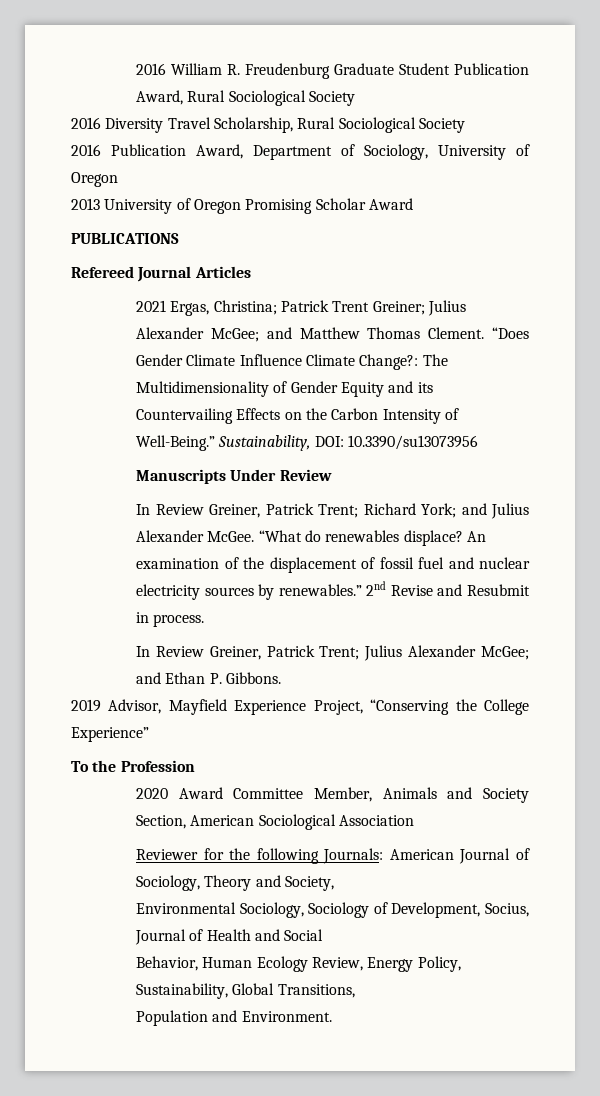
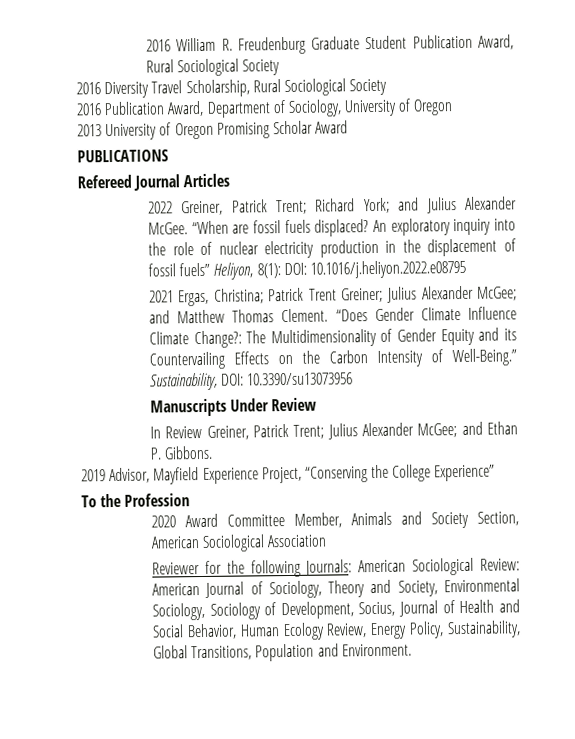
+ 2022 Greiner, Patrick Trent; Richard York; and Julius Alexander McGee. “When are fossil fuels displaced? An exploratory inquiry into the role of nuclear electricity production in the displacement of fossil fuels” Heliyon, 8(1): DOI: 10.1016/j.heliyon.2022.e08795
- In Review Greiner, Patrick Trent; Richard York; and Julius Alexander McGee. “What do renewables displace? An examination of the displacement of fossil fuel and nuclear electricity sources by renewables.” 2nd Revise and Resubmit in process.
- Reviewer for the following Journals: American Journal of Sociology, Theory and Society,
- Environmental Sociology, Sociology of Development, Socius, Journal of Health and Social
- Behavior, Human Ecology Review, Energy Policy, Sustainability, Global Transitions,
- Population and Environment.
+ Reviewer for the following Journals: American Sociological Review: American Journal of Sociology, Theory and Society, Environmental Sociology, Sociology of Development, Socius, Journal of Health and Social Behavior, Human Ecology Review, Energy Policy, Sustainability, Global Transitions, Population and Environment.

